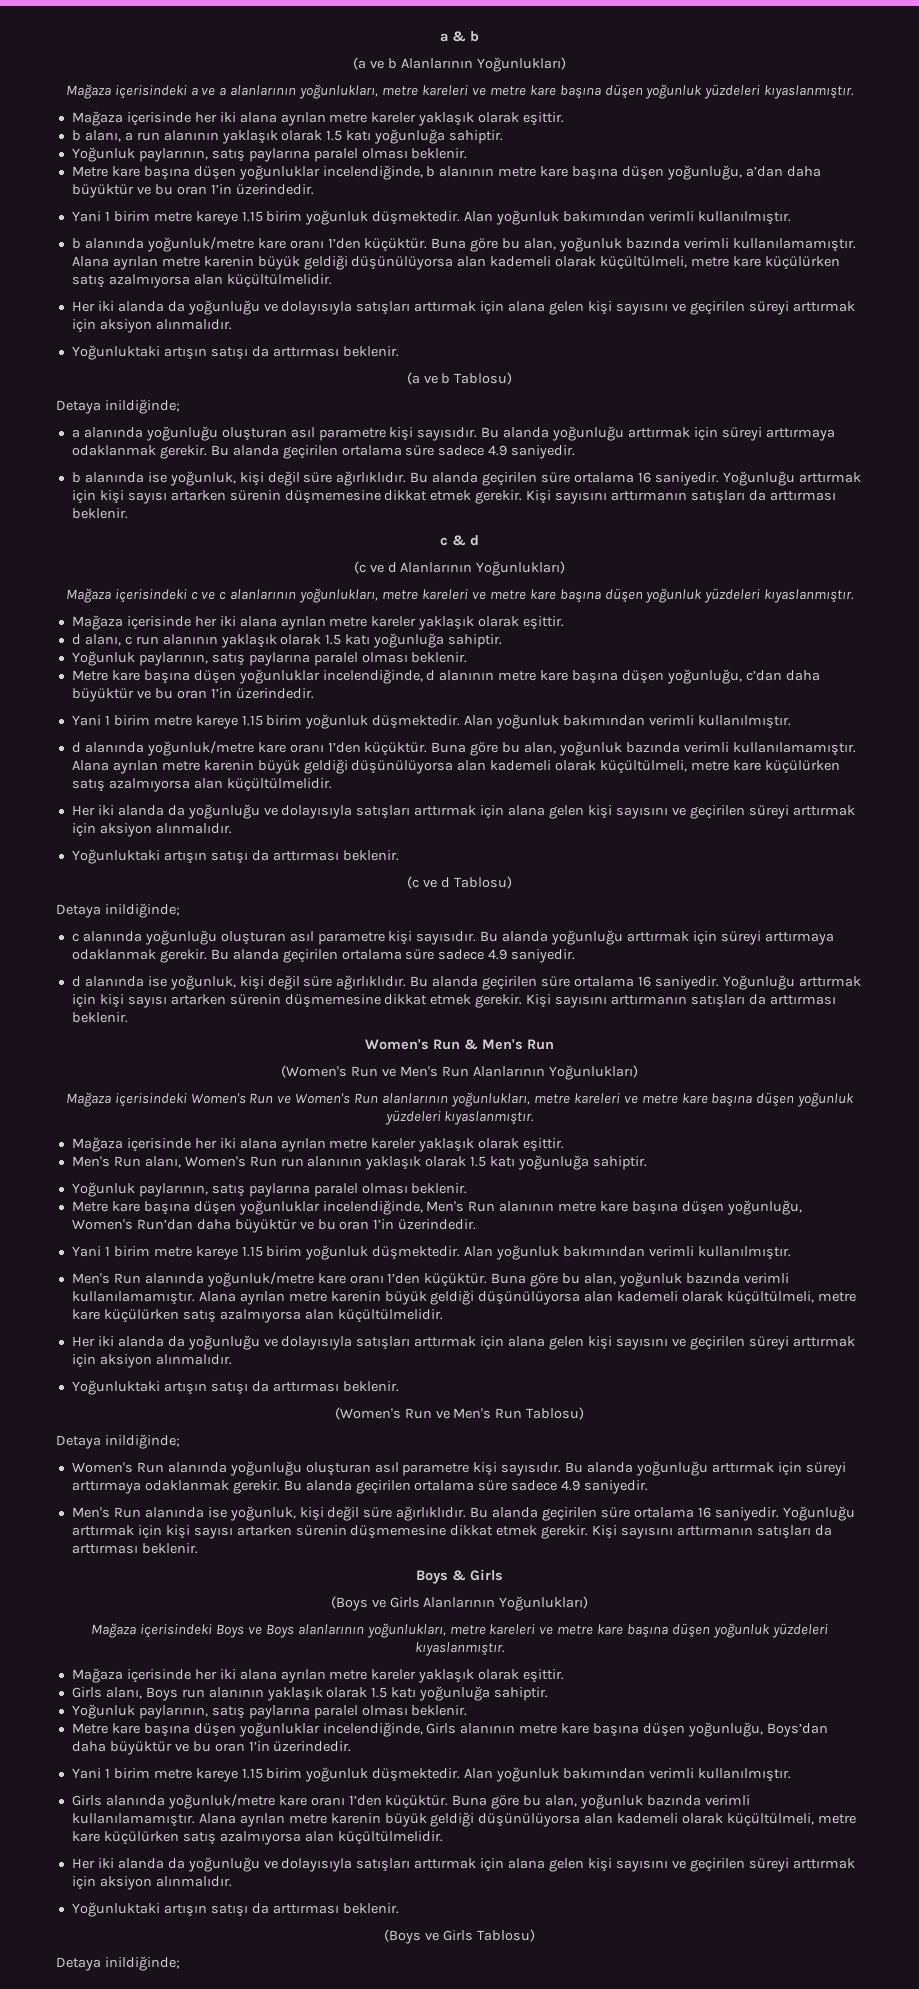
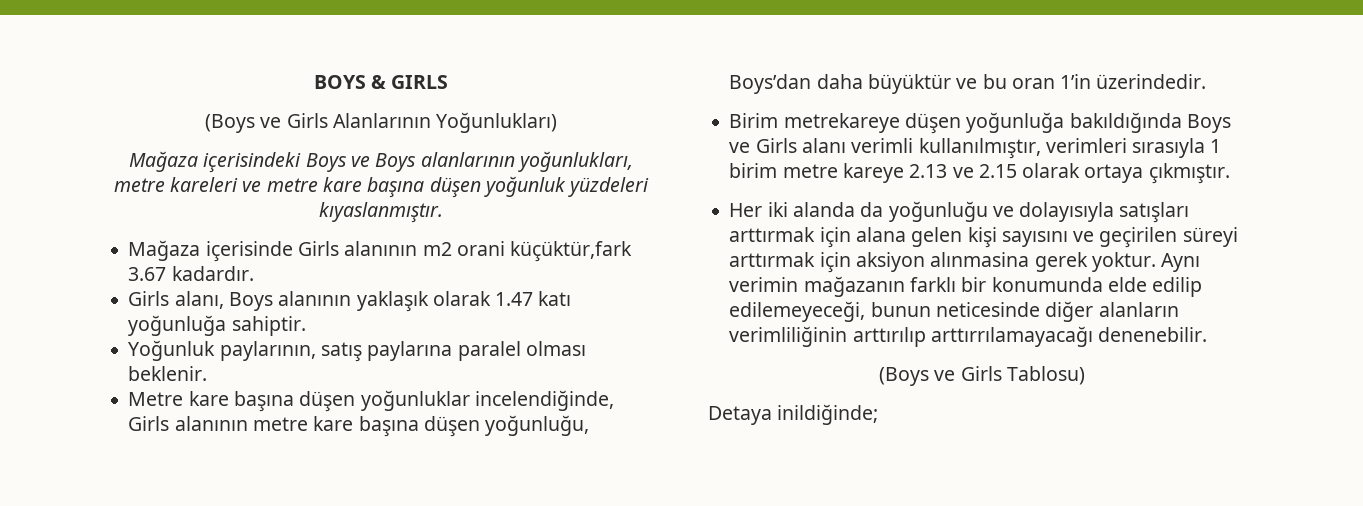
- a & b
- (a ve b Alanlarının Yoğunlukları)
- Mağaza içerisindeki a ve a alanlarının yoğunlukları, metre kareleri ve metre kare başına düşen yoğunluk yüzdeleri kıyaslanmıştır.
- Mağaza içerisinde her iki alana ayrılan metre kareler yaklaşık olarak eşittir.
- b alanı, a run alanının yaklaşık olarak 1.5 katı yoğunluğa sahiptir.
- Yoğunluk paylarının, satış paylarına paralel olması beklenir.
- Metre kare başına düşen yoğunluklar incelendiğinde, b alanının metre kare başına düşen yoğunluğu, a’dan daha büyüktür ve bu oran 1’in üzerindedir.
- Yani 1 birim metre kareye 1.15 birim yoğunluk düşmektedir. Alan yoğunluk bakımından verimli kullanılmıştır.
- b alanında yoğunluk/metre kare oranı 1’den küçüktür. Buna göre bu alan, yoğunluk bazında verimli kullanılamamıştır. Alana ayrılan metre karenin büyük geldiği düşünülüyorsa alan kademeli olarak küçültülmeli, metre kare küçülürken satış azalmıyorsa alan küçültülmelidir.
- Her iki alanda da yoğunluğu ve dolayısıyla satışları arttırmak için alana gelen kişi sayısını ve geçirilen süreyi arttırmak için aksiyon alınmalıdır.
- Yoğunluktaki artışın satışı da arttırması beklenir.
- (a ve b Tablosu)
- Detaya inildiğinde;
- a alanında yoğunluğu oluşturan asıl parametre kişi sayısıdır. Bu alanda yoğunluğu arttırmak için süreyi arttırmaya odaklanmak gerekir. Bu alanda geçirilen ortalama süre sadece 4.9 saniyedir.
- b alanında ise yoğunluk, kişi değil süre ağırlıklıdır. Bu alanda geçirilen süre ortalama 16 saniyedir. Yoğunluğu arttırmak için kişi sayısı artarken sürenin düşmemesine dikkat etmek gerekir. Kişi sayısını arttırmanın satışları da arttırması beklenir.
- c & d
- (c ve d Alanlarının Yoğunlukları)
- Mağaza içerisindeki c ve c alanlarının yoğunlukları, metre kareleri ve metre kare başına düşen yoğunluk yüzdeleri kıyaslanmıştır.
- Mağaza içerisinde her iki alana ayrılan metre kareler yaklaşık olarak eşittir.
- d alanı, c run alanının yaklaşık olarak 1.5 katı yoğunluğa sahiptir.
- Yoğunluk paylarının, satış paylarına paralel olması beklenir.
- Metre kare başına düşen yoğunluklar incelendiğinde, d alanının metre kare başına düşen yoğunluğu, c’dan daha büyüktür ve bu oran 1’in üzerindedir.
- Yani 1 birim metre kareye 1.15 birim yoğunluk düşmektedir. Alan yoğunluk bakımından verimli kullanılmıştır.
- d alanında yoğunluk/metre kare oranı 1’den küçüktür. Buna göre bu alan, yoğunluk bazında verimli kullanılamamıştır. Alana ayrılan metre karenin büyük geldiği düşünülüyorsa alan kademeli olarak küçültülmeli, metre kare küçülürken satış azalmıyorsa alan küçültülmelidir.
- Her iki alanda da yoğunluğu ve dolayısıyla satışları arttırmak için alana gelen kişi sayısını ve geçirilen süreyi arttırmak için aksiyon alınmalıdır.
- Yoğunluktaki artışın satışı da arttırması beklenir.
- (c ve d Tablosu)
- Detaya inildiğinde;
- c alanında yoğunluğu oluşturan asıl parametre kişi sayısıdır. Bu alanda yoğunluğu arttırmak için süreyi arttırmaya odaklanmak gerekir. Bu alanda geçirilen ortalama süre sadece 4.9 saniyedir.
- d alanında ise yoğunluk, kişi değil süre ağırlıklıdır. Bu alanda geçirilen süre ortalama 16 saniyedir. Yoğunluğu arttırmak için kişi sayısı artarken sürenin düşmemesine dikkat etmek gerekir. Kişi sayısını arttırmanın satışları da arttırması beklenir.
- Women's Run & Men's Run
- (Women's Run ve Men's Run Alanlarının Yoğunlukları)
- Mağaza içerisindeki Women's Run ve Women's Run alanlarının yoğunlukları, metre kareleri ve metre kare başına düşen yoğunluk yüzdeleri kıyaslanmıştır.
- Mağaza içerisinde her iki alana ayrılan metre kareler yaklaşık olarak eşittir.
- Men's Run alanı, Women's Run run alanının yaklaşık olarak 1.5 katı yoğunluğa sahiptir.
- Yoğunluk paylarının, satış paylarına paralel olması beklenir.
- Metre kare başına düşen yoğunluklar incelendiğinde, Men's Run alanının metre kare başına düşen yoğunluğu, Women's Run’dan daha büyüktür ve bu oran 1’in üzerindedir.
- Yani 1 birim metre kareye 1.15 birim yoğunluk düşmektedir. Alan yoğunluk bakımından verimli kullanılmıştır.
- Men's Run alanında yoğunluk/metre kare oranı 1’den küçüktür. Buna göre bu alan, yoğunluk bazında verimli kullanılamamıştır. Alana ayrılan metre karenin büyük geldiği düşünülüyorsa alan kademeli olarak küçültülmeli, metre kare küçülürken satış azalmıyorsa alan küçültülmelidir.
- Her iki alanda da yoğunluğu ve dolayısıyla satışları arttırmak için alana gelen kişi sayısını ve geçirilen süreyi arttırmak için aksiyon alınmalıdır.
- Yoğunluktaki artışın satışı da arttırması beklenir.
- (Women's Run ve Men's Run Tablosu)
- Detaya inildiğinde;
- Women's Run alanında yoğunluğu oluşturan asıl parametre kişi sayısıdır. Bu alanda yoğunluğu arttırmak için süreyi arttırmaya odaklanmak gerekir. Bu alanda geçirilen ortalama süre sadece 4.9 saniyedir.
- Men's Run alanında ise yoğunluk, kişi değil süre ağırlıklıdır. Bu alanda geçirilen süre ortalama 16 saniyedir. Yoğunluğu arttırmak için kişi sayısı artarken sürenin düşmemesine dikkat etmek gerekir. Kişi sayısını arttırmanın satışları da arttırması beklenir.
- Boys & Girls
+ BOYS & GIRLS
  Mağaza içerisindeki Boys ve Boys alanlarının yoğunlukları, metre kareleri ve metre kare başına düşen yoğunluk yüzdeleri kıyaslanmıştır.
- Mağaza içerisinde her iki alana ayrılan metre kareler yaklaşık olarak eşittir.
+ Mağaza içerisinde Girls alanının m2 orani küçüktür,fark 3.67 kadardır.
- Girls alanı, Boys run alanının yaklaşık olarak 1.5 katı yoğunluğa sahiptir.
+ Girls alanı, Boys alanının yaklaşık olarak 1.47 katı yoğunluğa sahiptir.
  Metre kare başına düşen yoğunluklar incelendiğinde, Girls alanının metre kare başına düşen yoğunluğu, Boys’dan daha büyüktür ve bu oran 1’in üzerindedir.
- Yani 1 birim metre kareye 1.15 birim yoğunluk düşmektedir. Alan yoğunluk bakımından verimli kullanılmıştır.
- Girls alanında yoğunluk/metre kare oranı 1’den küçüktür. Buna göre bu alan, yoğunluk bazında verimli kullanılamamıştır. Alana ayrılan metre karenin büyük geldiği düşünülüyorsa alan kademeli olarak küçültülmeli, metre kare küçülürken satış azalmıyorsa alan küçültülmelidir.
- Her iki alanda da yoğunluğu ve dolayısıyla satışları arttırmak için alana gelen kişi sayısını ve geçirilen süreyi arttırmak için aksiyon alınmalıdır.
- Yoğunluktaki artışın satışı da arttırması beklenir.
+ Birim metrekareye düşen yoğunluğa bakıldığında Boys ve Girls alanı verimli kullanılmıştır, verimleri sırasıyla 1 birim metre kareye 2.13 ve 2.15 olarak ortaya çıkmıştır.
+ Her iki alanda da yoğunluğu ve dolayısıyla satışları arttırmak için alana gelen kişi sayısını ve geçirilen süreyi arttırmak için aksiyon alınmasina gerek yoktur. Aynı verimin mağazanın farklı bir konumunda elde edilip edilemeyeceği, bunun neticesinde diğer alanların verimliliğinin arttırılıp arttırrılamayacağı denenebilir.

